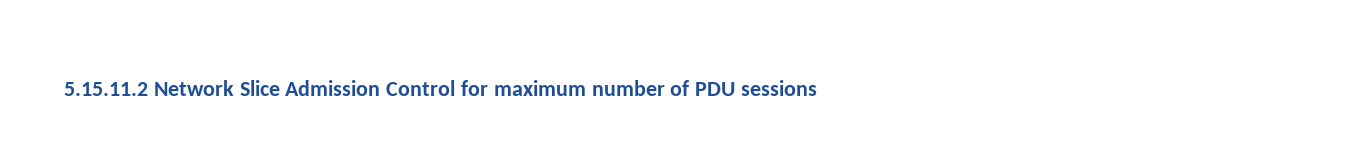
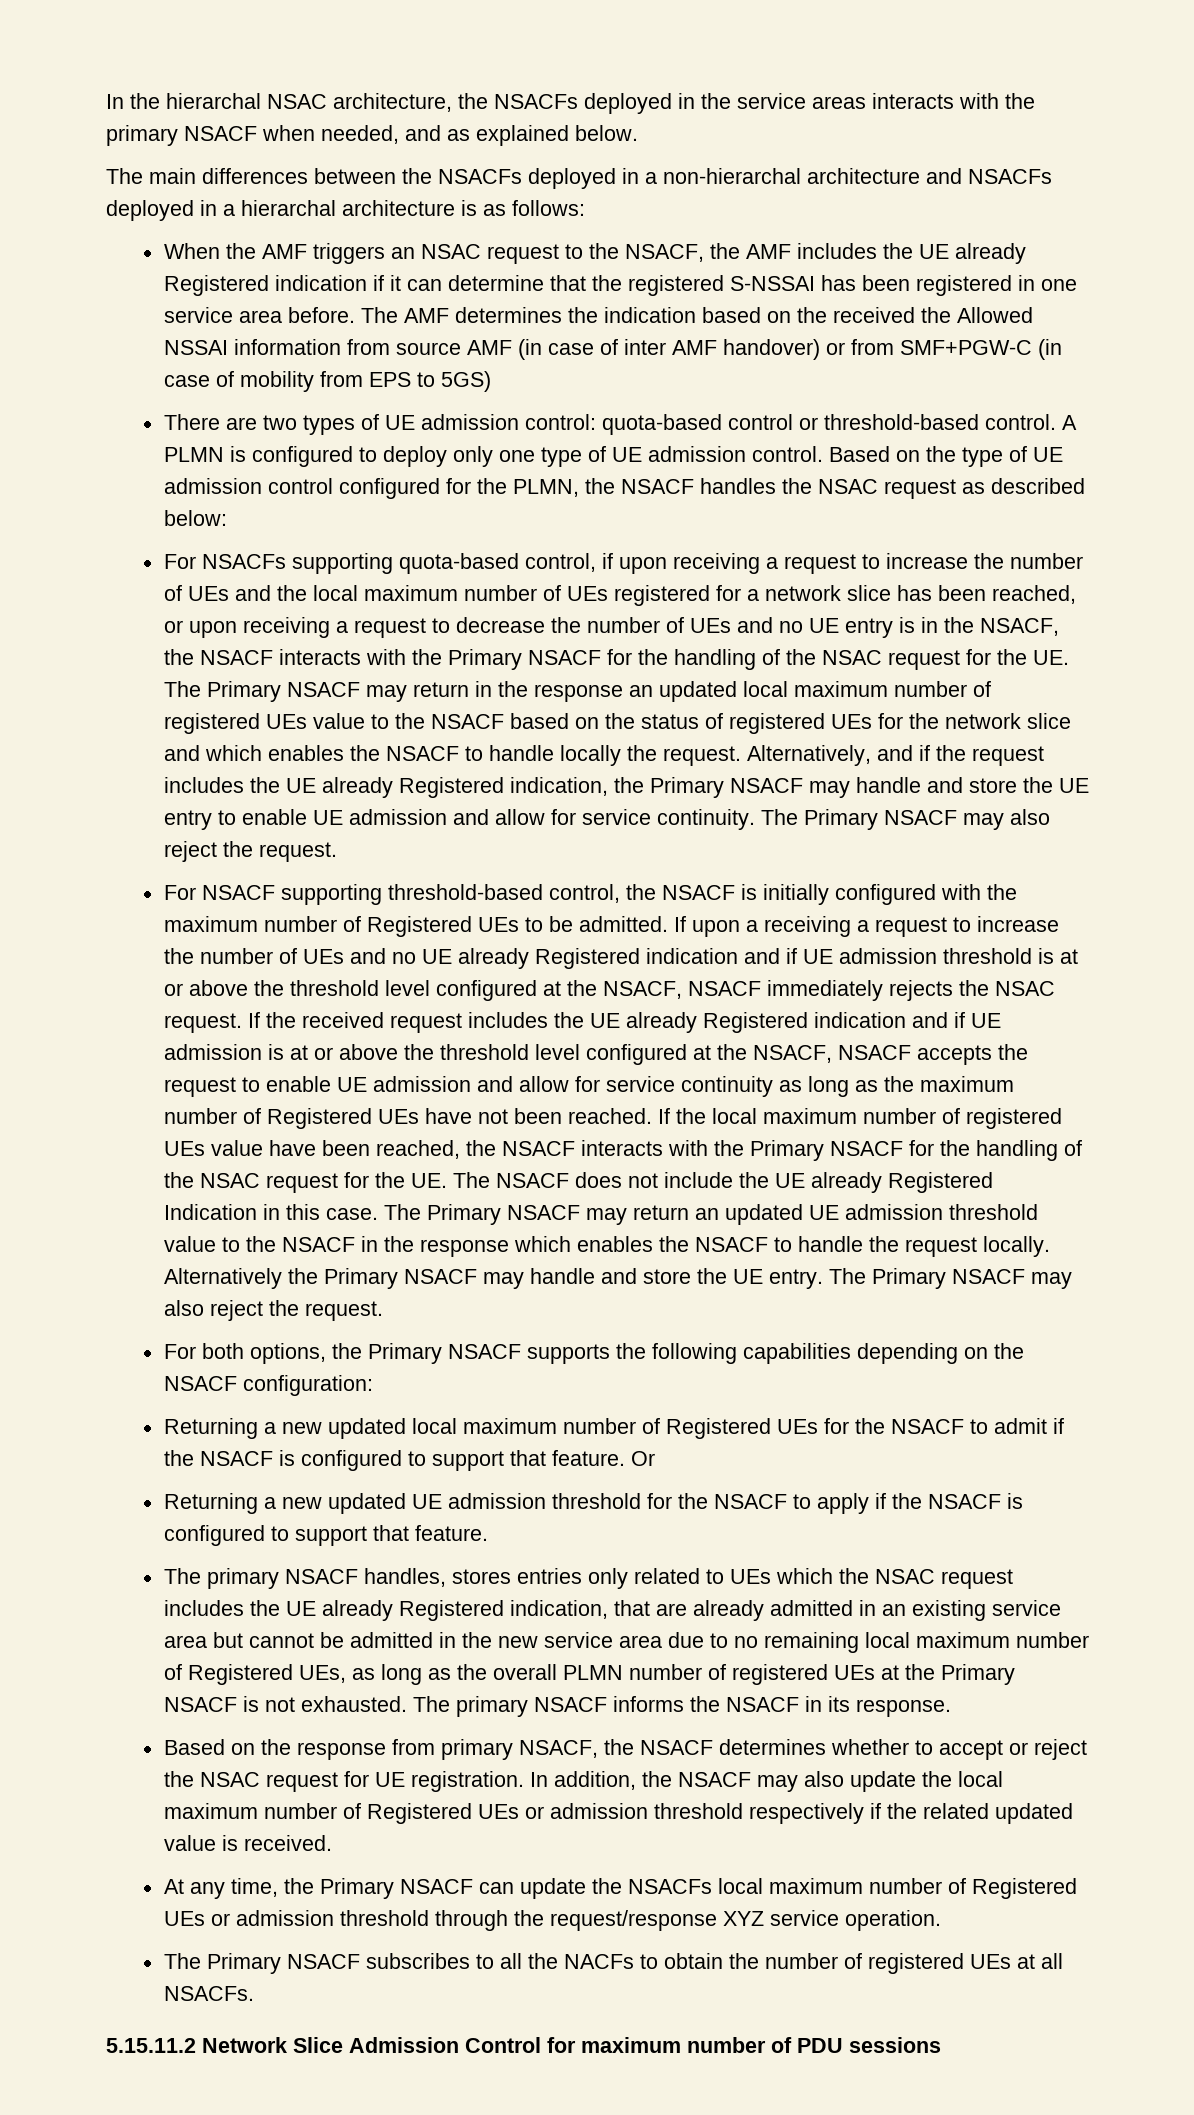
+ In the hierarchal NSAC architecture, the NSACFs deployed in the service areas interacts with the primary NSACF when needed, and as explained below.
+ The main differences between the NSACFs deployed in a non-hierarchal architecture and NSACFs deployed in a hierarchal architecture is as follows:
+ When the AMF triggers an NSAC request to the NSACF, the AMF includes the UE already Registered indication if it can determine that the registered S-NSSAI has been registered in one service area before. The AMF determines the indication based on the received the Allowed NSSAI information from source AMF (in case of inter AMF handover) or from SMF+PGW-C (in case of mobility from EPS to 5GS)
+ There are two types of UE admission control: quota-based control or threshold-based control. A PLMN is configured to deploy only one type of UE admission control. Based on the type of UE admission control configured for the PLMN, the NSACF handles the NSAC request as described below:
+ For NSACFs supporting quota-based control, if upon receiving a request to increase the number of UEs and the local maximum number of UEs registered for a network slice has been reached, or upon receiving a request to decrease the number of UEs and no UE entry is in the NSACF, the NSACF interacts with the Primary NSACF for the handling of the NSAC request for the UE. The Primary NSACF may return in the response an updated local maximum number of registered UEs value to the NSACF based on the status of registered UEs for the network slice and which enables the NSACF to handle locally the request. Alternatively, and if the request includes the UE already Registered indication, the Primary NSACF may handle and store the UE entry to enable UE admission and allow for service continuity. The Primary NSACF may also reject the request.
+ For NSACF supporting threshold-based control, the NSACF is initially configured with the maximum number of Registered UEs to be admitted. If upon a receiving a request to increase the number of UEs and no UE already Registered indication and if UE admission threshold is at or above the threshold level configured at the NSACF, NSACF immediately rejects the NSAC request. If the received request includes the UE already Registered indication and if UE admission is at or above the threshold level configured at the NSACF, NSACF accepts the request to enable UE admission and allow for service continuity as long as the maximum number of Registered UEs have not been reached. If the local maximum number of registered UEs value have been reached, the NSACF interacts with the Primary NSACF for the handling of the NSAC request for the UE. The NSACF does not include the UE already Registered Indication in this case. The Primary NSACF may return an updated UE admission threshold value to the NSACF in the response which enables the NSACF to handle the request locally. Alternatively the Primary NSACF may handle and store the UE entry. The Primary NSACF may also reject the request.
+ For both options, the Primary NSACF supports the following capabilities depending on the NSACF configuration:
+ Returning a new updated local maximum number of Registered UEs for the NSACF to admit if the NSACF is configured to support that feature. Or
+ Returning a new updated UE admission threshold for the NSACF to apply if the NSACF is configured to support that feature.
+ The primary NSACF handles, stores entries only related to UEs which the NSAC request includes the UE already Registered indication, that are already admitted in an existing service area but cannot be admitted in the new service area due to no remaining local maximum number of Registered UEs, as long as the overall PLMN number of registered UEs at the Primary NSACF is not exhausted. The primary NSACF informs the NSACF in its response.
+ Based on the response from primary NSACF, the NSACF determines whether to accept or reject the NSAC request for UE registration. In addition, the NSACF may also update the local maximum number of Registered UEs or admission threshold respectively if the related updated value is received.
+ At any time, the Primary NSACF can update the NSACFs local maximum number of Registered UEs or admission threshold through the request/response XYZ service operation.
+ The Primary NSACF subscribes to all the NACFs to obtain the number of registered UEs at all NSACFs.

